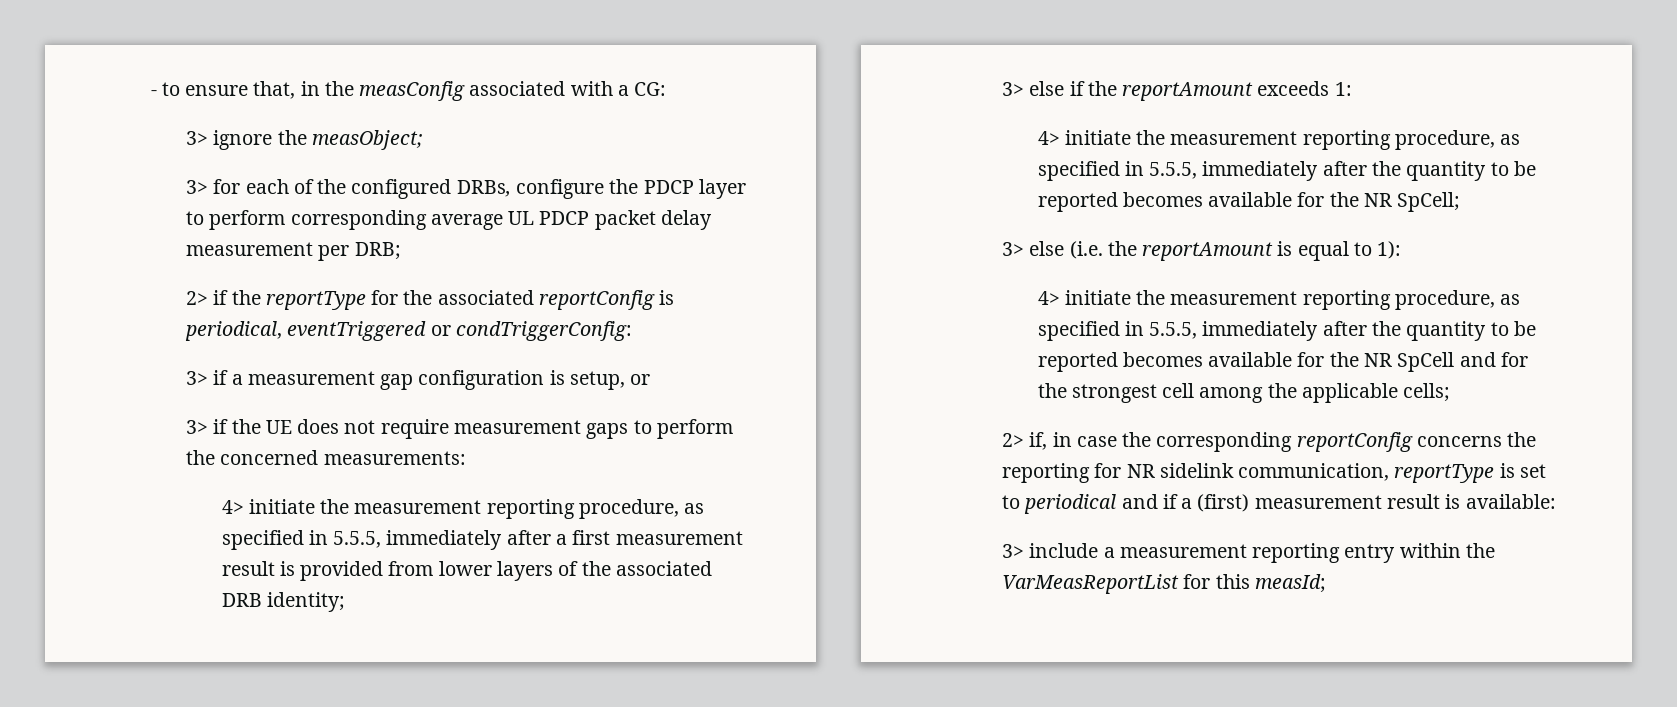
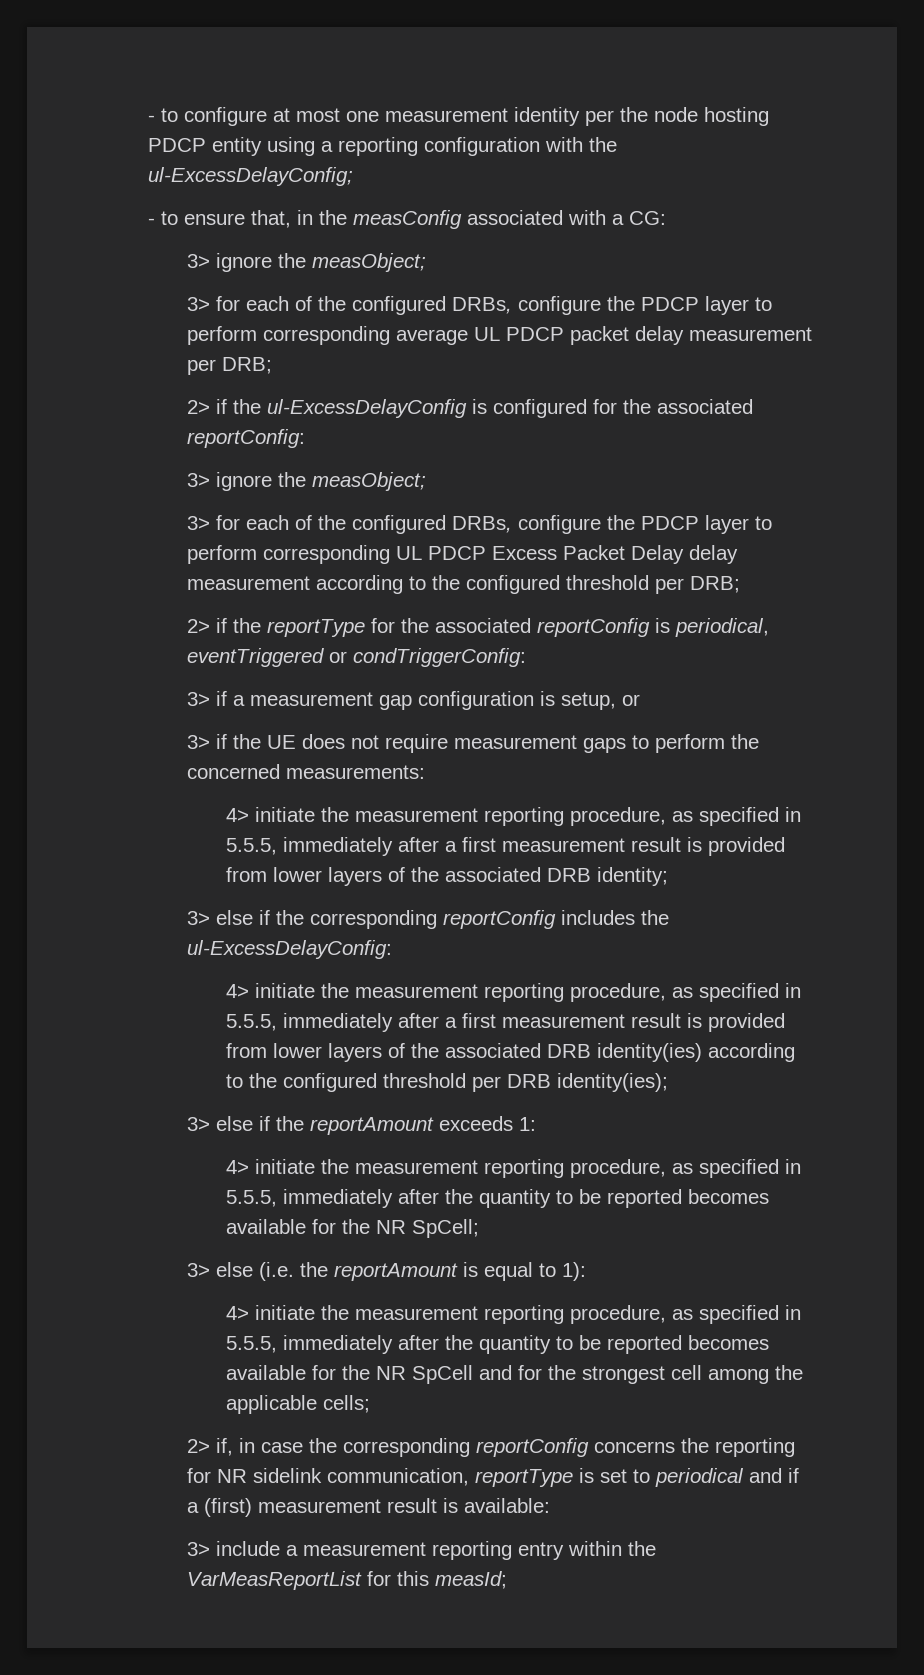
+ - to configure at most one measurement identity per the node hosting PDCP entity using a reporting configuration with the ul-ExcessDelayConfig;
+ 2> if the ul-ExcessDelayConfig is configured for the associated reportConfig:
+ 3> ignore the measObject;
+ 3> for each of the configured DRBs, configure the PDCP layer to perform corresponding UL PDCP Excess Packet Delay delay measurement according to the configured threshold per DRB;
+ 3> else if the corresponding reportConfig includes the ul-ExcessDelayConfig:
+ 4> initiate the measurement reporting procedure, as specified in 5.5.5, immediately after a first measurement result is provided from lower layers of the associated DRB identity(ies) according to the configured threshold per DRB identity(ies);

